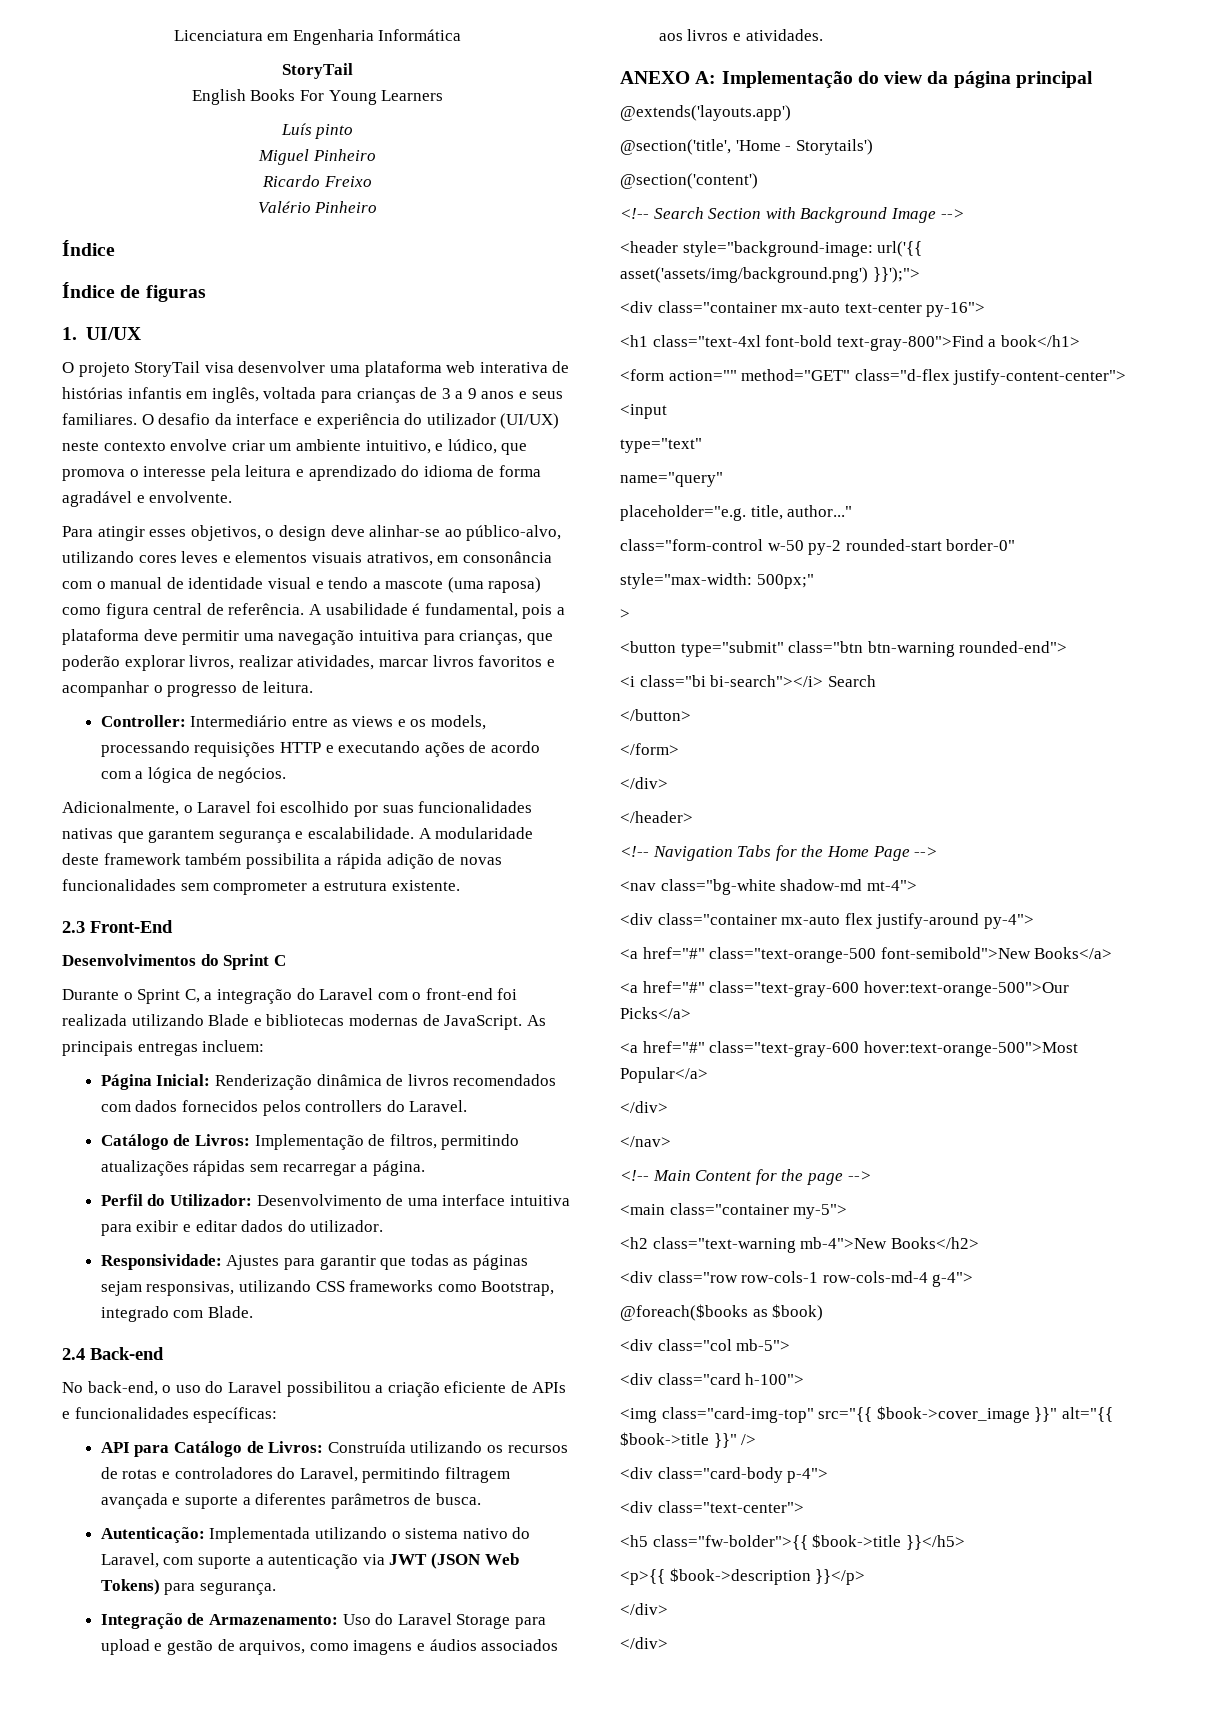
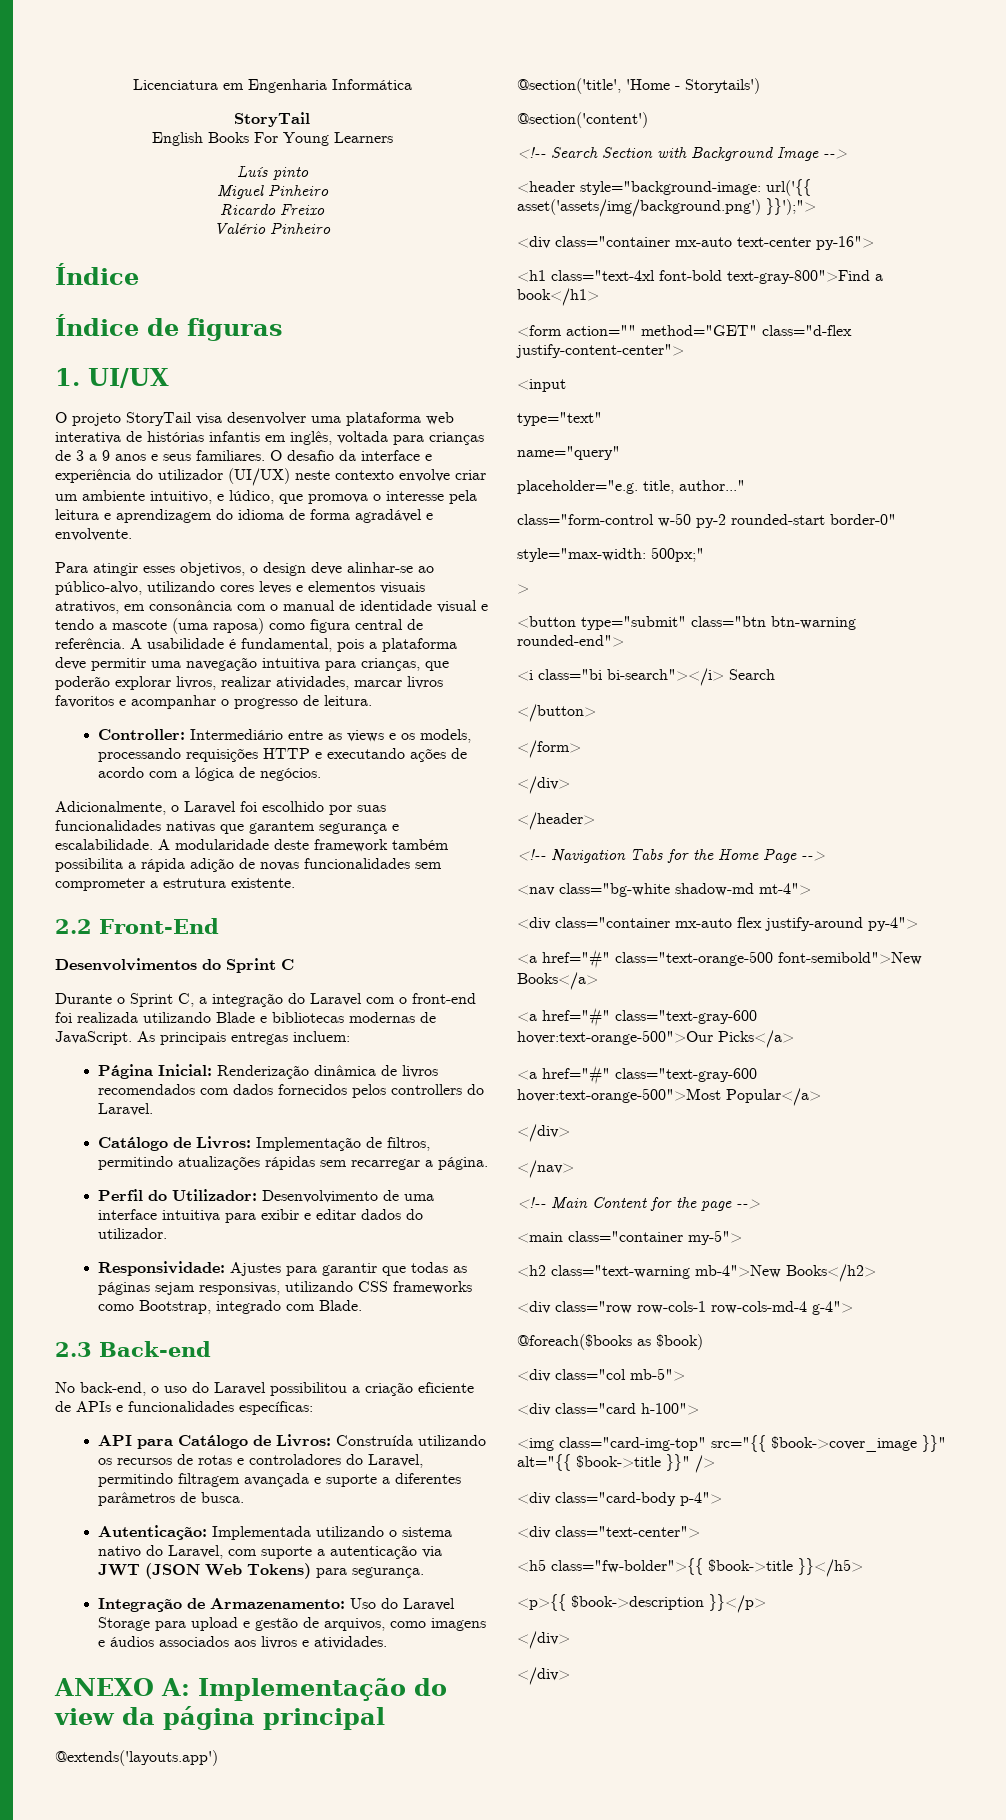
- O desafio da interface e experiência do utilizador (UI/UX) neste contexto envolve criar um ambiente intuitivo, e lúdico, que promova o interesse pela leitura e aprendizado do idioma de forma agradável e envolvente.
+ O desafio da interface e experiência do utilizador (UI/UX) neste contexto envolve criar um ambiente intuitivo, e lúdico, que promova o interesse pela leitura e aprendizagem do idioma de forma agradável e envolvente.
- 2.3 Front-End
+ 2.2 Front-End
- 2.4 Back-end
+ 2.3 Back-end

